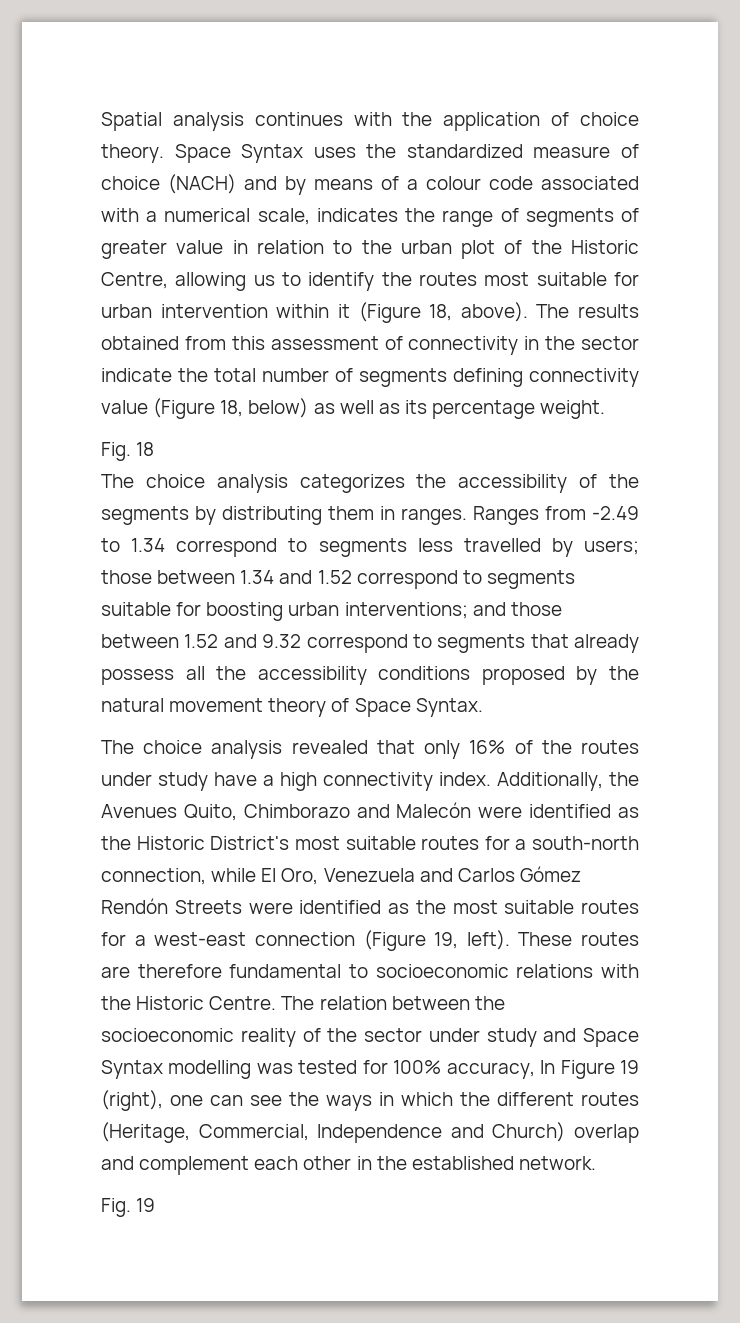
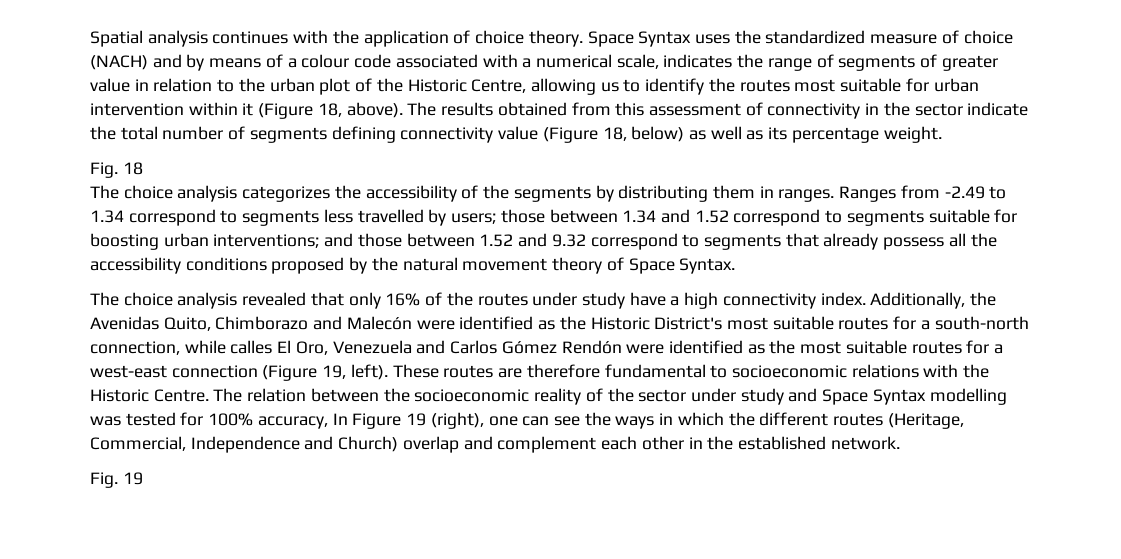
- Additionally, the Avenues Quito, Chimborazo and Malecón were identified as the Historic District's most suitable routes for a south-north connection, while El Oro, Venezuela and Carlos Gómez Rendón Streets were identified as the most suitable routes for a west-east connection (Figure 19, left).
+ Additionally, the Avenidas Quito, Chimborazo and Malecón were identified as the Historic District's most suitable routes for a south-north connection, while calles El Oro, Venezuela and Carlos Gómez Rendón were identified as the most suitable routes for a west-east connection (Figure 19, left).

